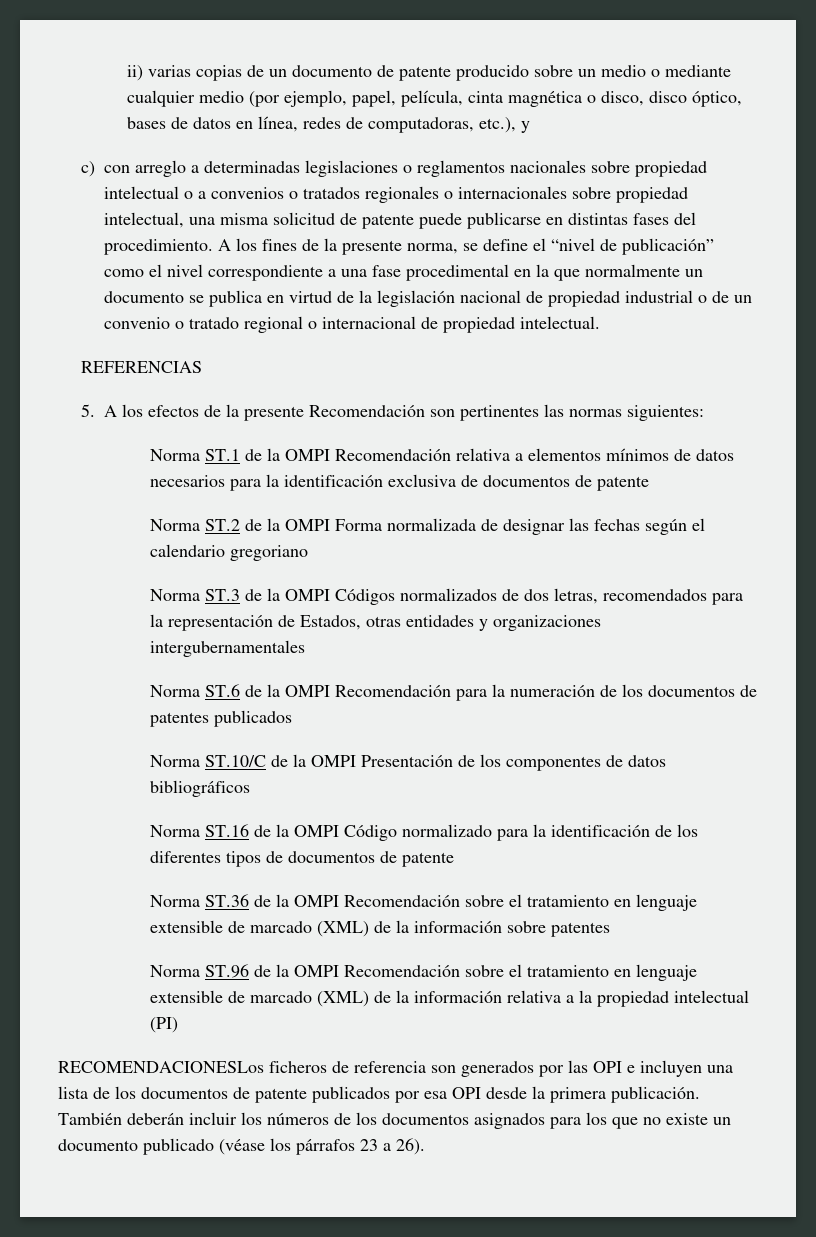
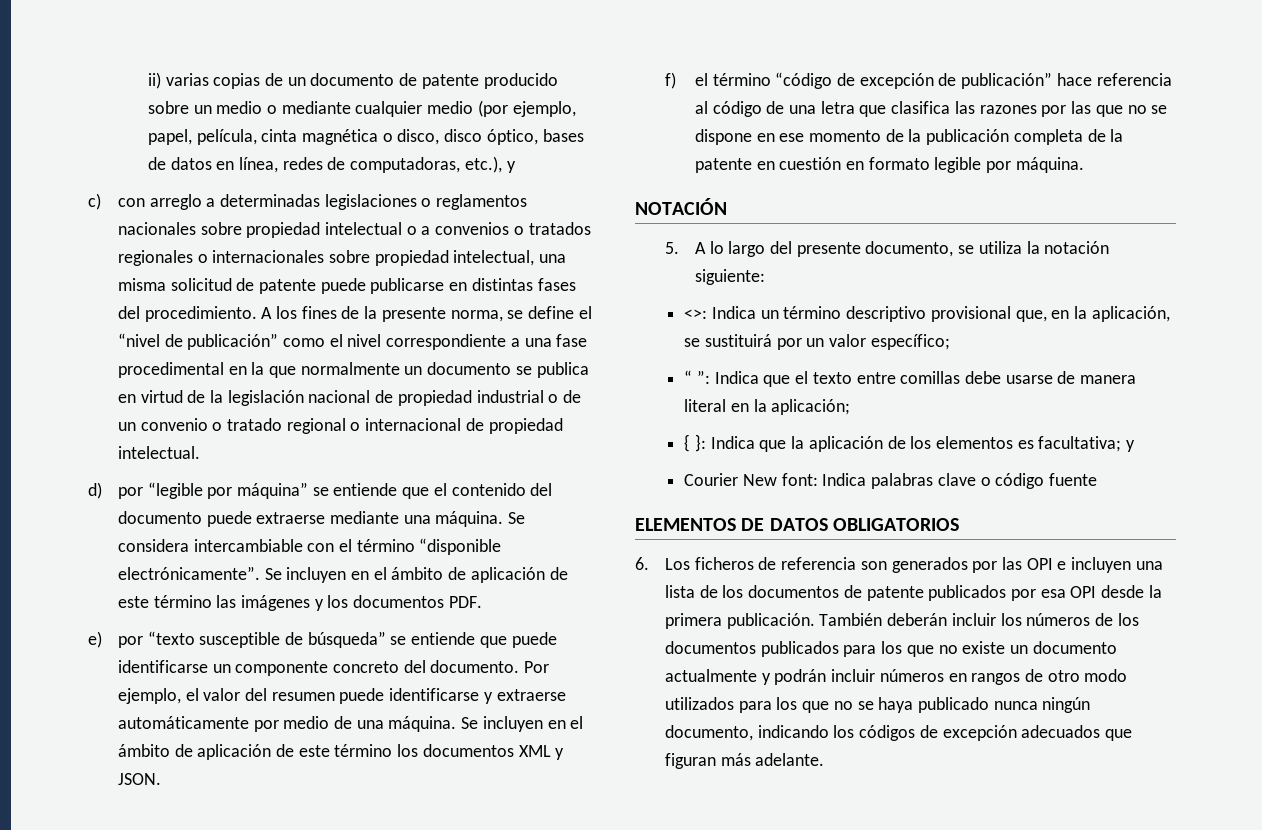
- REFERENCIAS
- 5. A los efectos de la presente Recomendación son pertinentes las normas siguientes:
- Norma ST.1 de la OMPI Recomendación relativa a elementos mínimos de datos necesarios para la identificación exclusiva de documentos de patente
- Norma ST.2 de la OMPI Forma normalizada de designar las fechas según el calendario gregoriano
- Norma ST.3 de la OMPI Códigos normalizados de dos letras, recomendados para la representación de Estados, otras entidades y organizaciones intergubernamentales
- Norma ST.6 de la OMPI Recomendación para la numeración de los documentos de patentes publicados
- Norma ST.10/C de la OMPI Presentación de los componentes de datos bibliográficos
- Norma ST.16 de la OMPI Código normalizado para la identificación de los diferentes tipos de documentos de patente
- Norma ST.36 de la OMPI Recomendación sobre el tratamiento en lenguaje extensible de marcado (XML) de la información sobre patentes
- Norma ST.96 de la OMPI Recomendación sobre el tratamiento en lenguaje extensible de marcado (XML) de la información relativa a la propiedad intelectual (PI)
- RECOMENDACIONESLos ficheros de referencia son generados por las OPI e incluyen una lista de los documentos de patente publicados por esa OPI desde la primera publicación.
+ d) por “legible por máquina” se entiende que el contenido del documento puede extraerse mediante una máquina. Se considera intercambiable con el término “disponible electrónicamente”. Se incluyen en el ámbito de aplicación de este término las imágenes y los documentos PDF.
+ e) por “texto susceptible de búsqueda” se entiende que puede identificarse un componente concreto del documento. Por ejemplo, el valor del resumen puede identificarse y extraerse automáticamente por medio de una máquina. Se incluyen en el ámbito de aplicación de este término los documentos XML y JSON.
+ f) el término “código de excepción de publicación” hace referencia al código de una letra que clasifica las razones por las que no se dispone en ese momento de la publicación completa de la patente en cuestión en formato legible por máquina.
+ NOTACIÓN
+ 5. A lo largo del presente documento, se utiliza la notación siguiente:
+ <>: Indica un término descriptivo provisional que, en la aplicación, se sustituirá por un valor específico;
+ “ ”: Indica que el texto entre comillas debe usarse de manera literal en la aplicación;
+ { }: Indica que la aplicación de los elementos es facultativa; y
+ Courier New font: Indica palabras clave o código fuente
+ ELEMENTOS DE DATOS OBLIGATORIOS
+ 6. Los ficheros de referencia son generados por las OPI e incluyen una lista de los documentos de patente publicados por esa OPI desde la primera publicación.
- También deberán incluir los números de los documentos asignados para los que no existe un documento publicado (véase los párrafos 23 a 26).
+ También deberán incluir los números de los documentos publicados para los que no existe un documento actualmente y podrán incluir números en rangos de otro modo utilizados para los que no se haya publicado nunca ningún documento, indicando los códigos de excepción adecuados que figuran más adelante.

